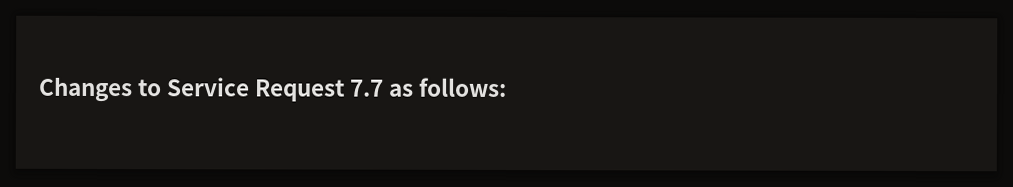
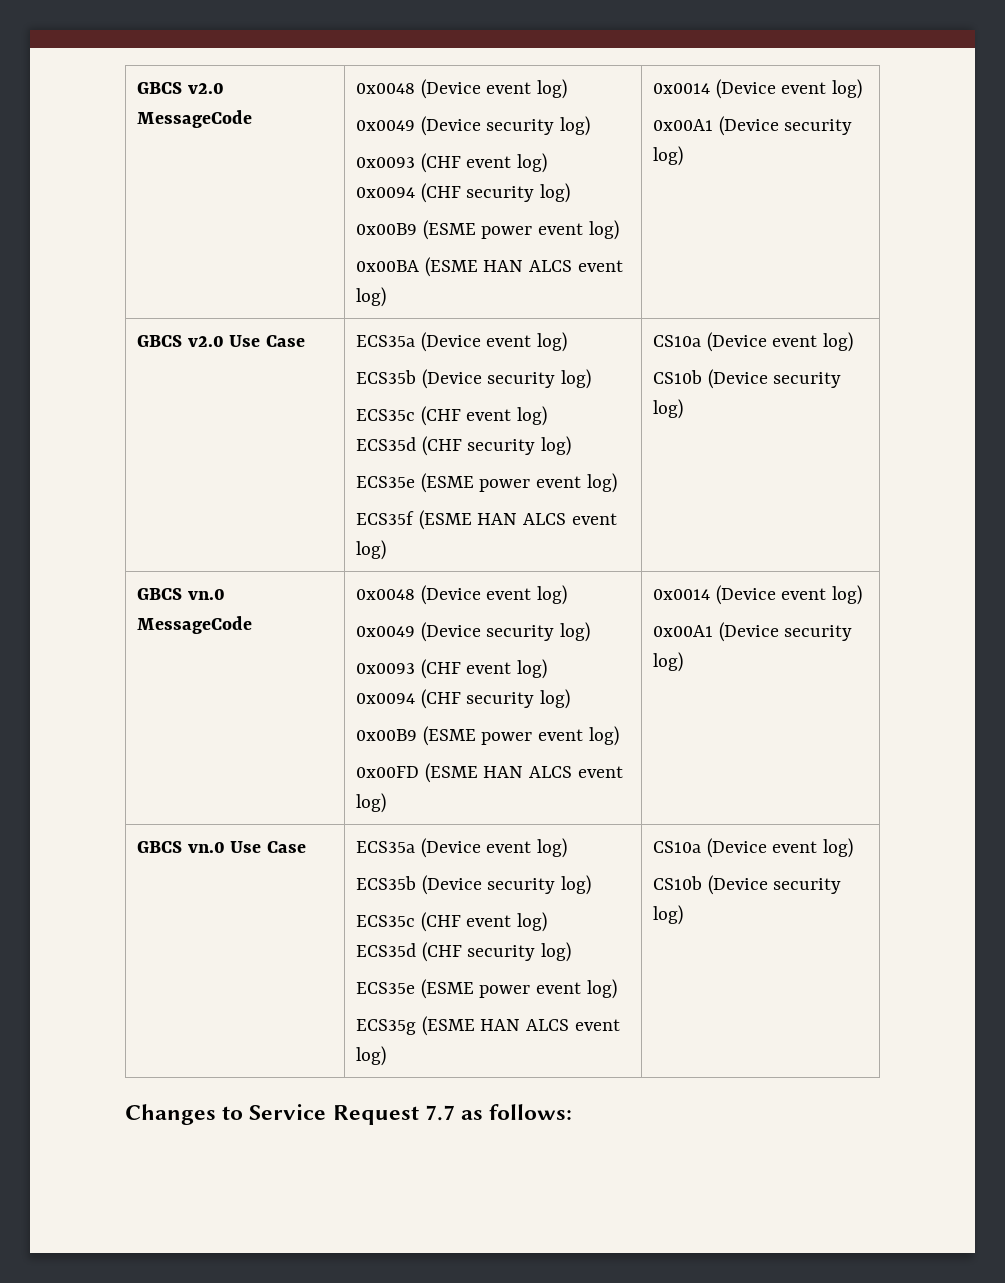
+ GBCS v2.0 MessageCode | 0x0048 (Device event log)
+ 0x0049 (Device security log)
+ 0x0093 (CHF event log)
+ 0x0094 (CHF security log)
+ 0x00B9 (ESME power event log)
+ 0x00BA (ESME HAN ALCS event log) | 0x0014 (Device event log)
+ 0x00A1 (Device security log)
+ GBCS v2.0 Use Case | ECS35a (Device event log)
+ ECS35b (Device security log)
+ ECS35c (CHF event log)
+ ECS35d (CHF security log)
+ ECS35e (ESME power event log)
+ ECS35f (ESME HAN ALCS event log) | CS10a (Device event log)
+ CS10b (Device security log)
+ GBCS vn.0 MessageCode | 0x0048 (Device event log)
+ 0x0049 (Device security log)
+ 0x0093 (CHF event log)
+ 0x0094 (CHF security log)
+ 0x00B9 (ESME power event log)
+ 0x00FD (ESME HAN ALCS event log) | 0x0014 (Device event log)
+ 0x00A1 (Device security log)
+ GBCS vn.0 Use Case | ECS35a (Device event log)
+ ECS35b (Device security log)
+ ECS35c (CHF event log)
+ ECS35d (CHF security log)
+ ECS35e (ESME power event log)
+ ECS35g (ESME HAN ALCS event log) | CS10a (Device event log)
+ CS10b (Device security log)

